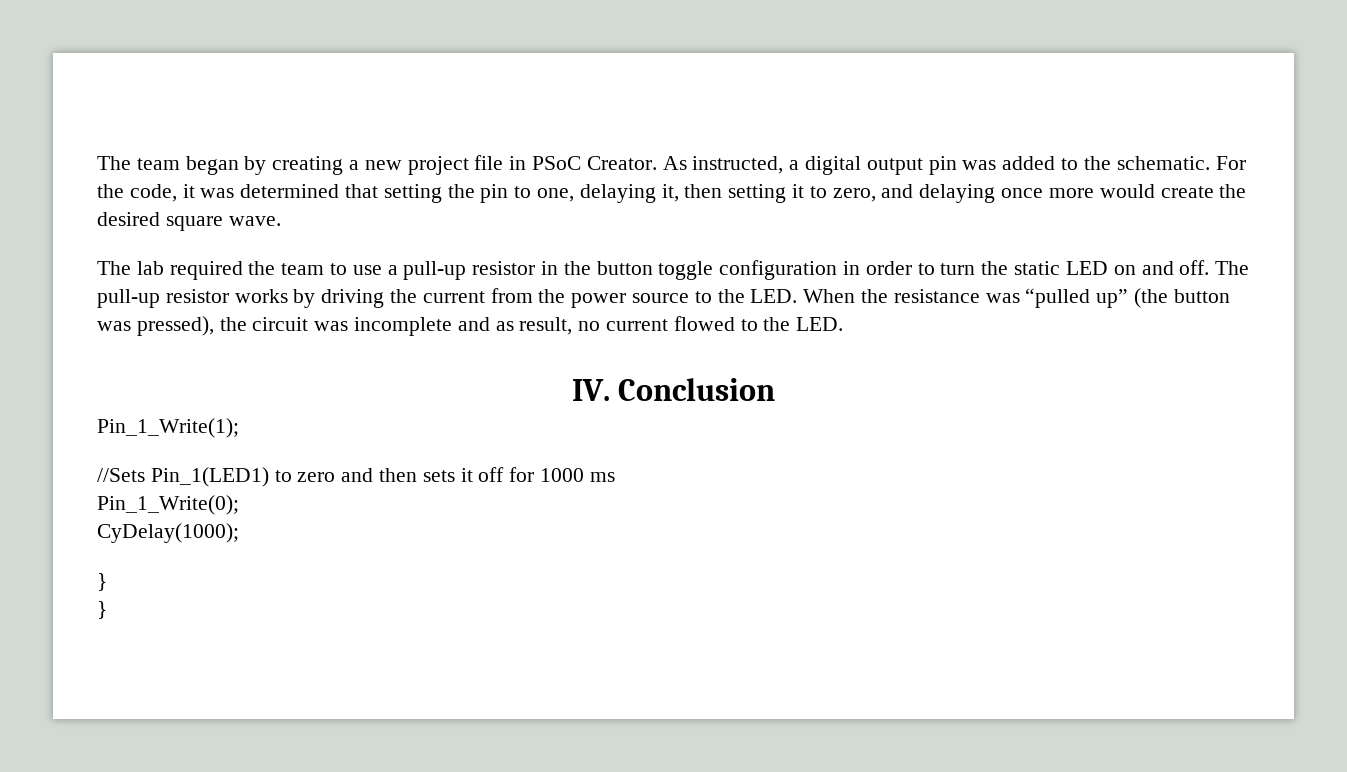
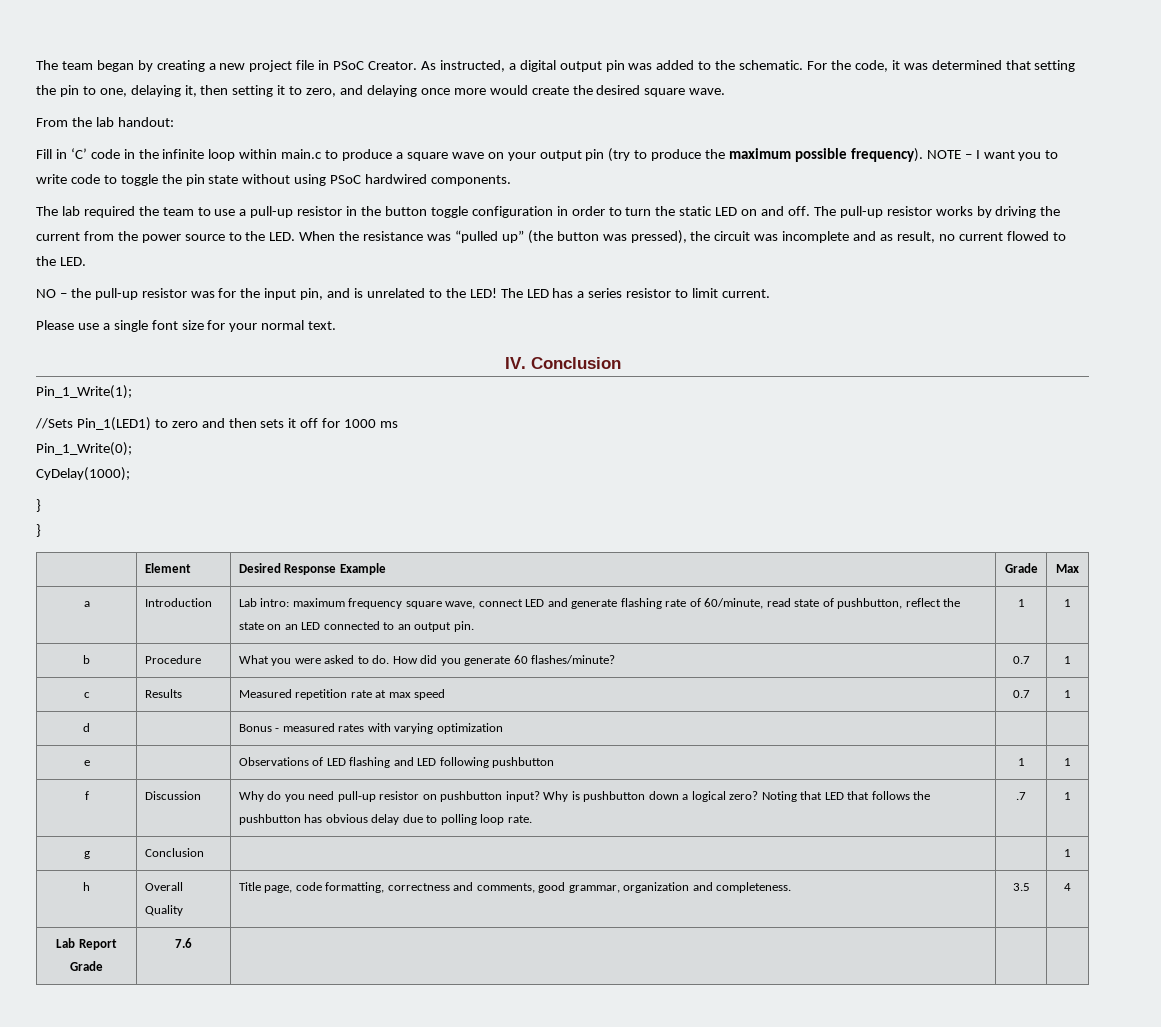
+ From the lab handout:
+ Fill in ‘C’ code in the infinite loop within main.c to produce a square wave on your output pin (try to produce the maximum possible frequency). NOTE – I want you to write code to toggle the pin state without using PSoC hardwired components.
+ NO – the pull-up resistor was for the input pin, and is unrelated to the LED! The LED has a series resistor to limit current.
+ Please use a single font size for your normal text.
+ | Element | Desired Response Example | Grade | Max
+ a | Introduction | Lab intro: maximum frequency square wave, connect LED and generate flashing rate of 60/minute, read state of pushbutton, reflect the state on an LED connected to an output pin. | 1 | 1
+ b | Procedure | What you were asked to do. How did you generate 60 flashes/minute? | 0.7 | 1
+ c | Results | Measured repetition rate at max speed | 0.7 | 1
+ d | | Bonus - measured rates with varying optimization | |
+ e | | Observations of LED flashing and LED following pushbutton | 1 | 1
+ f | Discussion | Why do you need pull-up resistor on pushbutton input? Why is pushbutton down a logical zero? Noting that LED that follows the pushbutton has obvious delay due to polling loop rate. | .7 | 1
+ g | Conclusion | | | 1
+ h | Overall Quality | Title page, code formatting, correctness and comments, good grammar, organization and completeness. | 3.5 | 4
+ Lab Report Grade | 7.6 | | |

